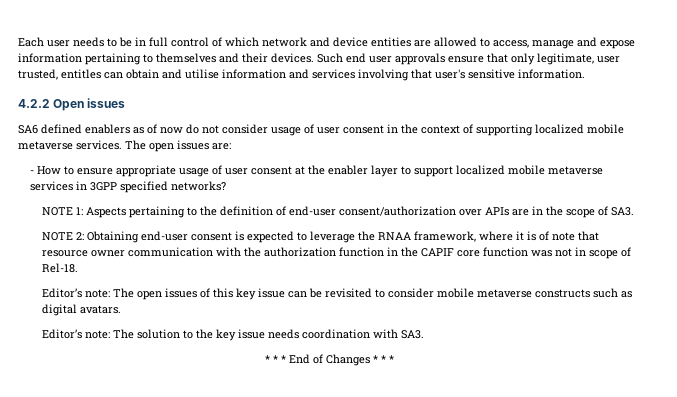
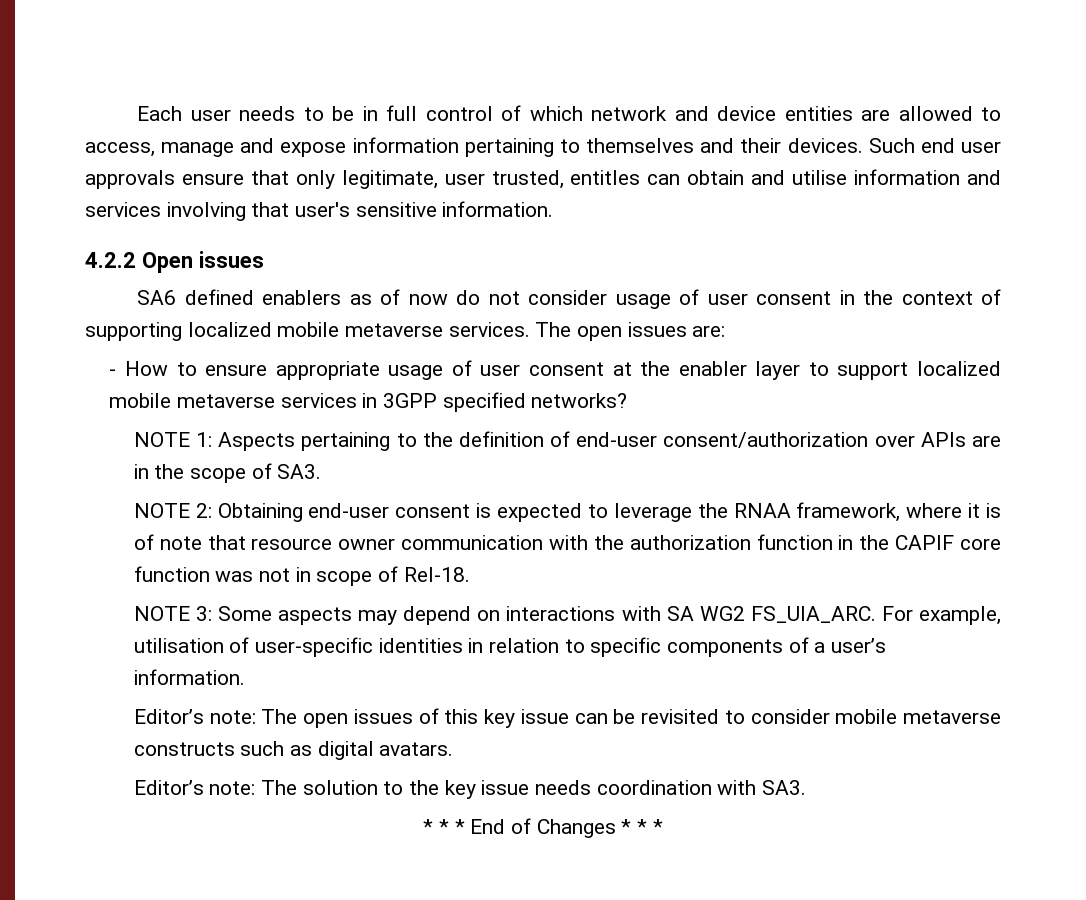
+ NOTE 3: Some aspects may depend on interactions with SA WG2 FS_UIA_ARC. For example, utilisation of user-specific identities in relation to specific components of a user’s information.

